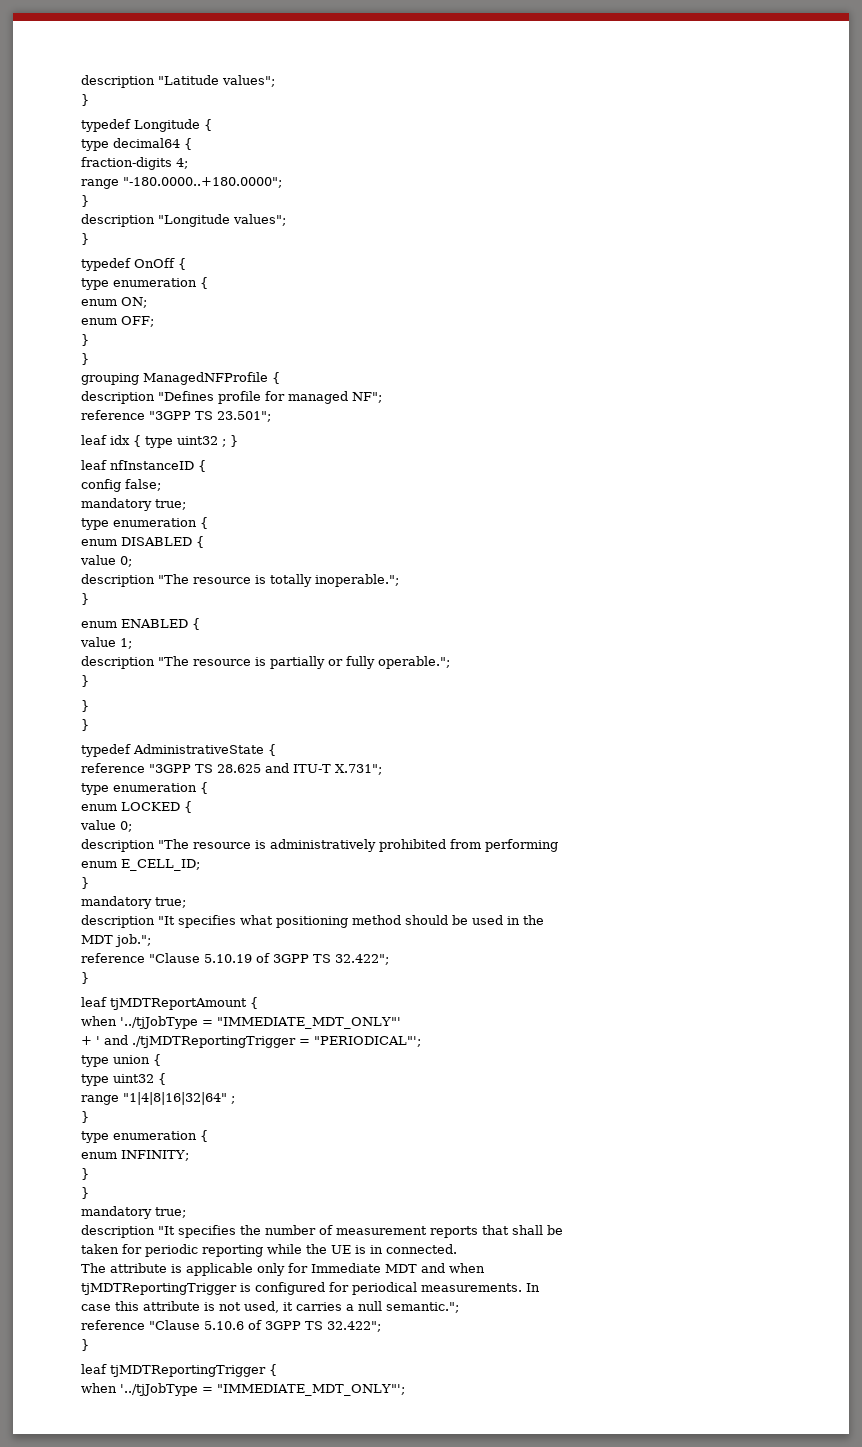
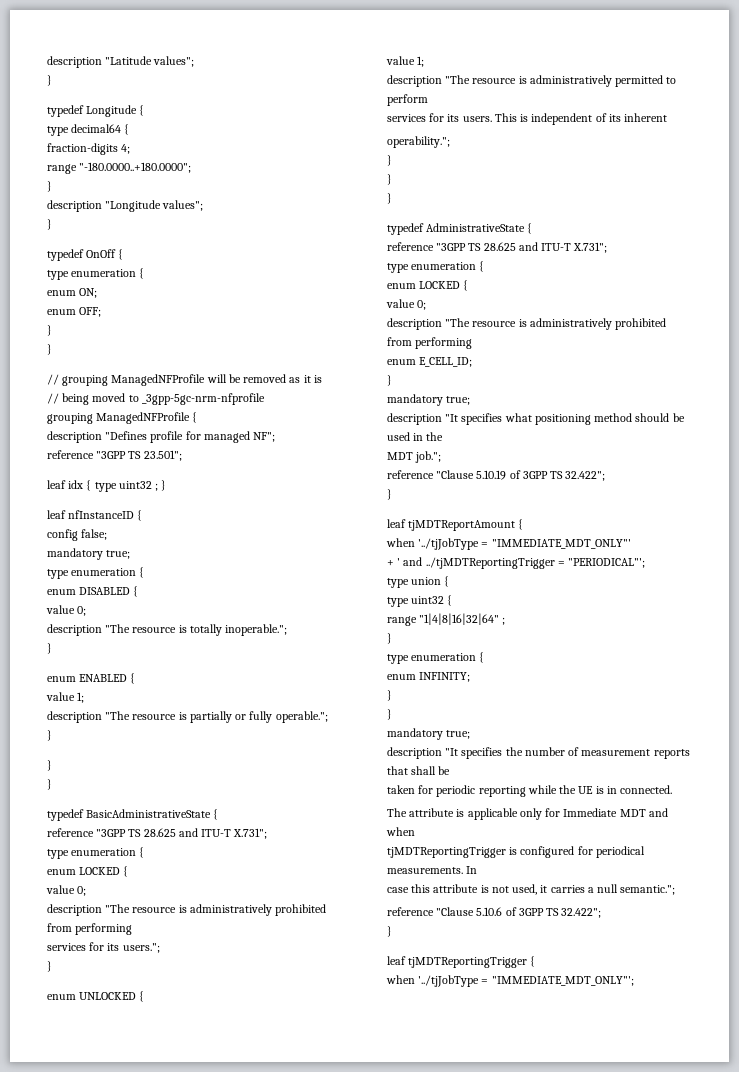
+ // grouping ManagedNFProfile will be removed as it is
+ // being moved to _3gpp-5gc-nrm-nfprofile
+ typedef BasicAdministrativeState {
+ reference "3GPP TS 28.625 and ITU-T X.731";
+ type enumeration {
+ enum LOCKED {
+ value 0;
+ description "The resource is administratively prohibited from performing
+ services for its users.";
+ }
+ enum UNLOCKED {
+ value 1;
+ description "The resource is administratively permitted to perform
+ services for its users. This is independent of its inherent
+ operability.";
+ }
+ }
+ }
- + ' and ./tjMDTReportingTrigger = "PERIODICAL"';
+ + ' and ../tjMDTReportingTrigger = "PERIODICAL"';

